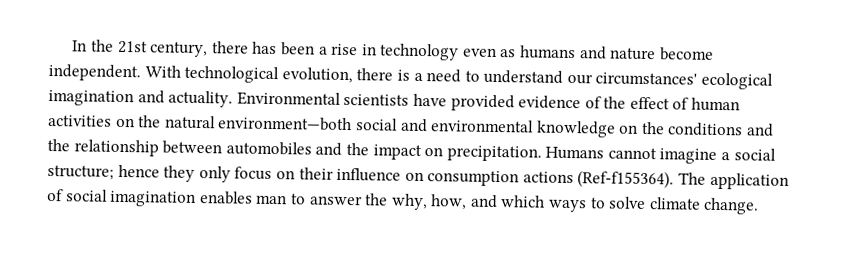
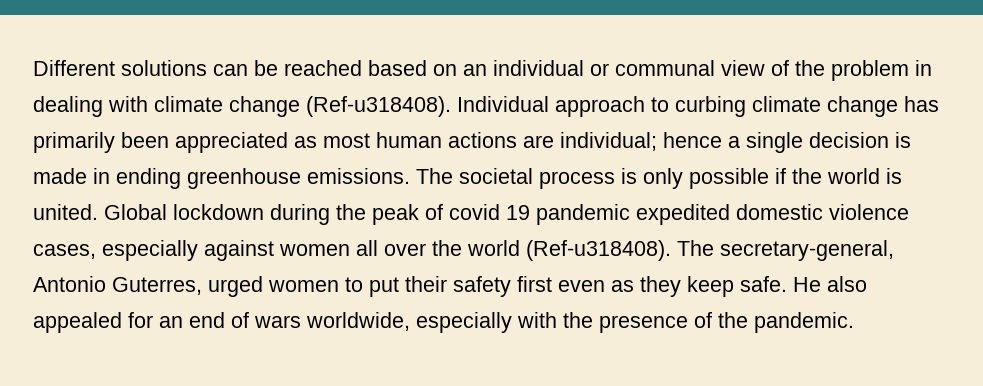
- In the 21st century, there has been a rise in technology even as humans and nature become independent. With technological evolution, there is a need to understand our circumstances' ecological imagination and actuality. Environmental scientists have provided evidence of the effect of human activities on the natural environment—both social and environmental knowledge on the conditions and the relationship between automobiles and the impact on precipitation. Humans cannot imagine a social structure; hence they only focus on their influence on consumption actions (Ref-f155364). The application of social imagination enables man to answer the why, how, and which ways to solve climate change.
+ Different solutions can be reached based on an individual or communal view of the problem in dealing with climate change (Ref-u318408). Individual approach to curbing climate change has primarily been appreciated as most human actions are individual; hence a single decision is made in ending greenhouse emissions. The societal process is only possible if the world is united. Global lockdown during the peak of covid 19 pandemic expedited domestic violence cases, especially against women all over the world (Ref-u318408). The secretary-general, Antonio Guterres, urged women to put their safety first even as they keep safe. He also appealed for an end of wars worldwide, especially with the presence of the pandemic.

